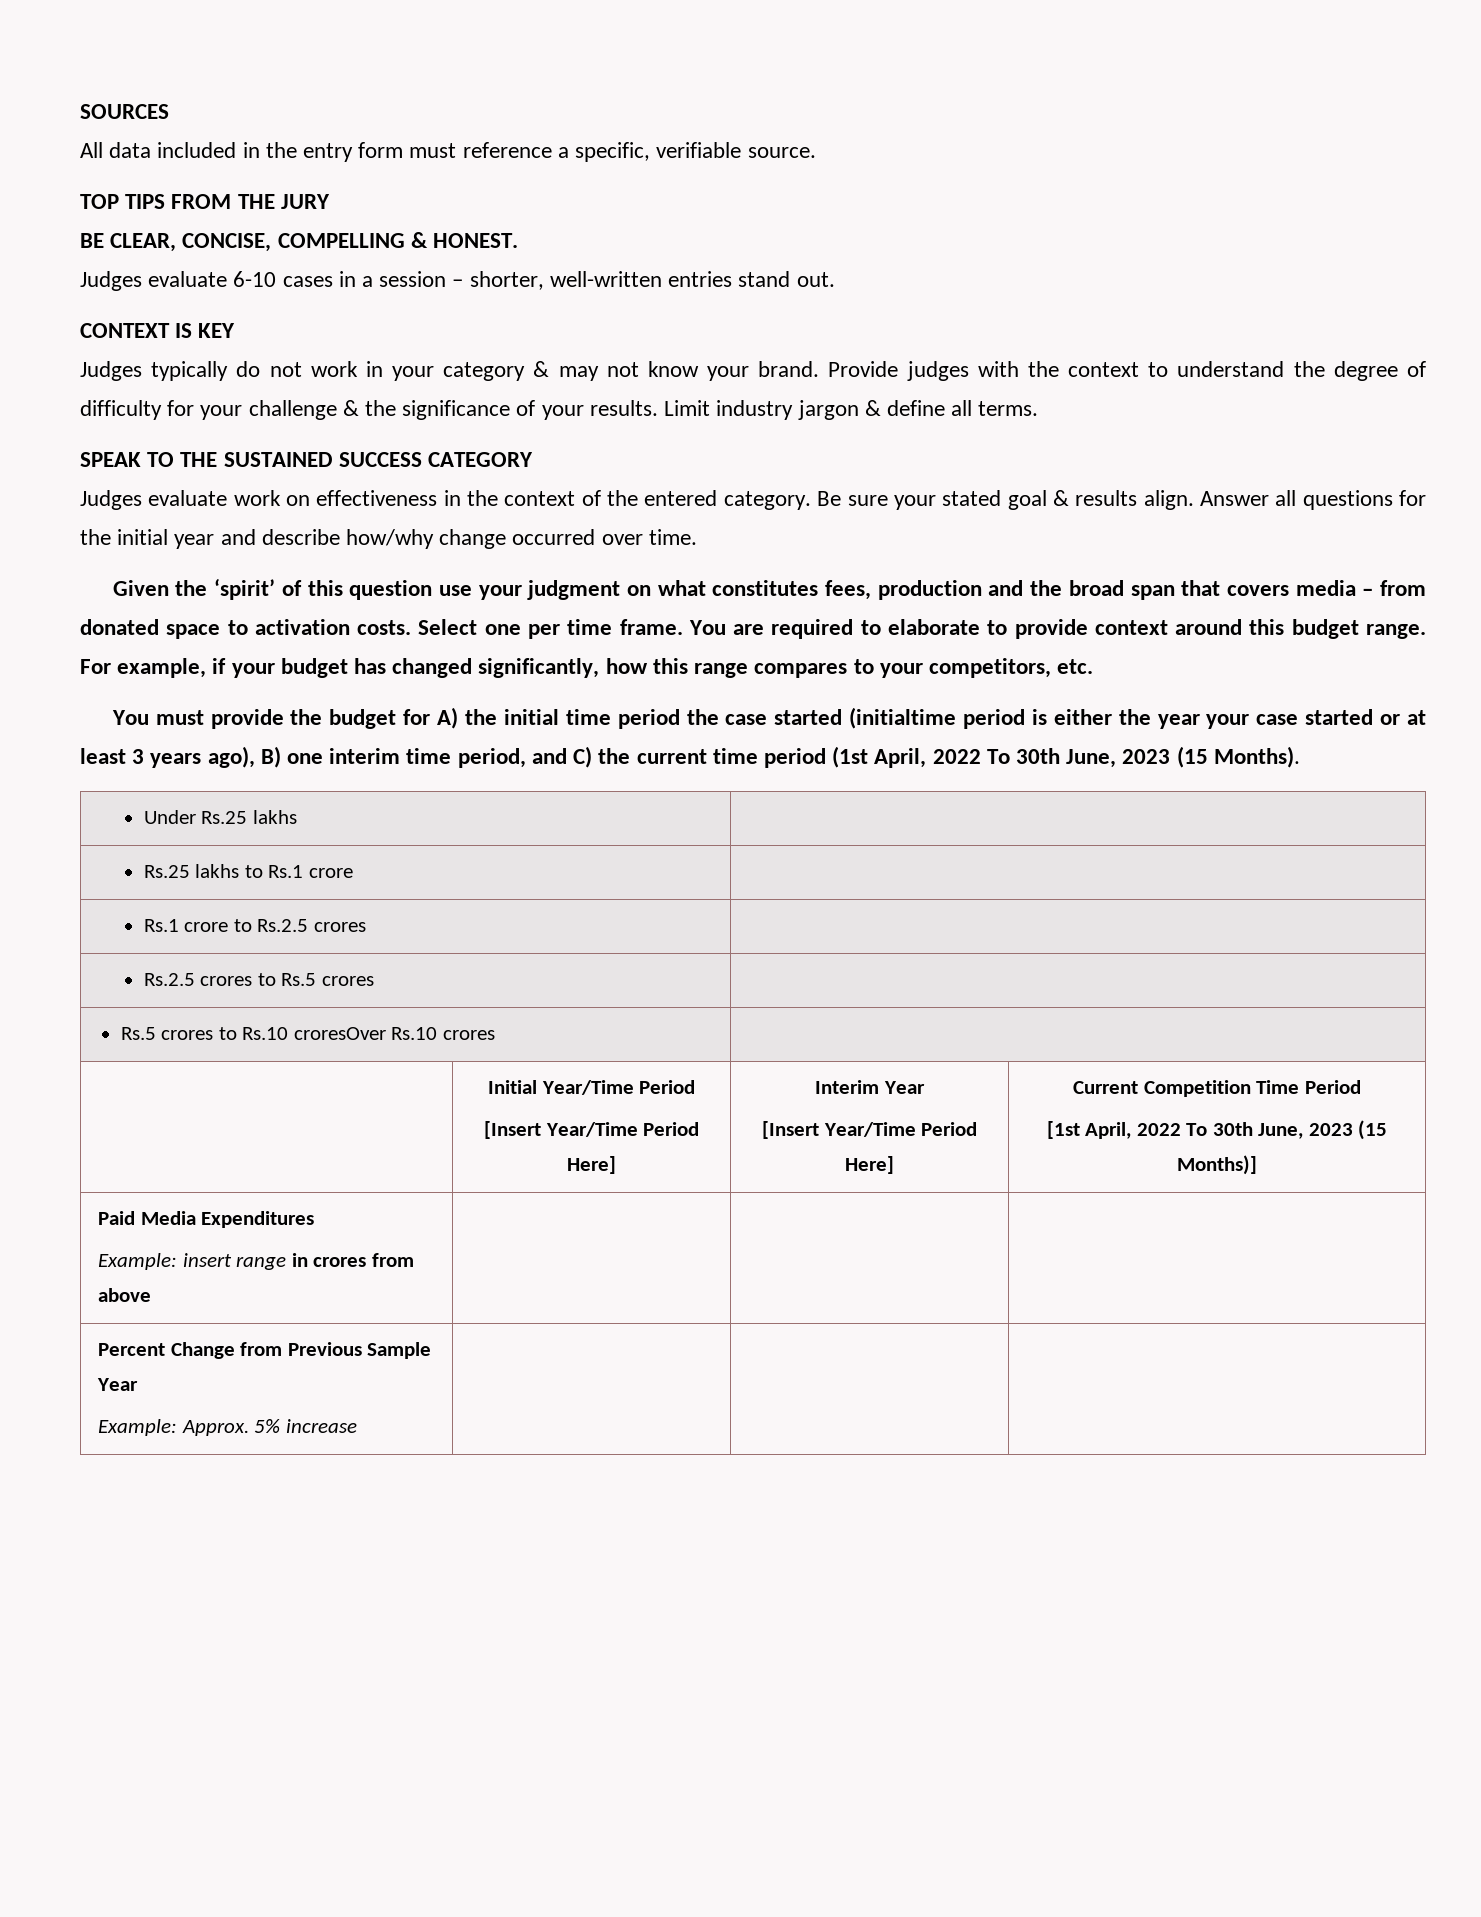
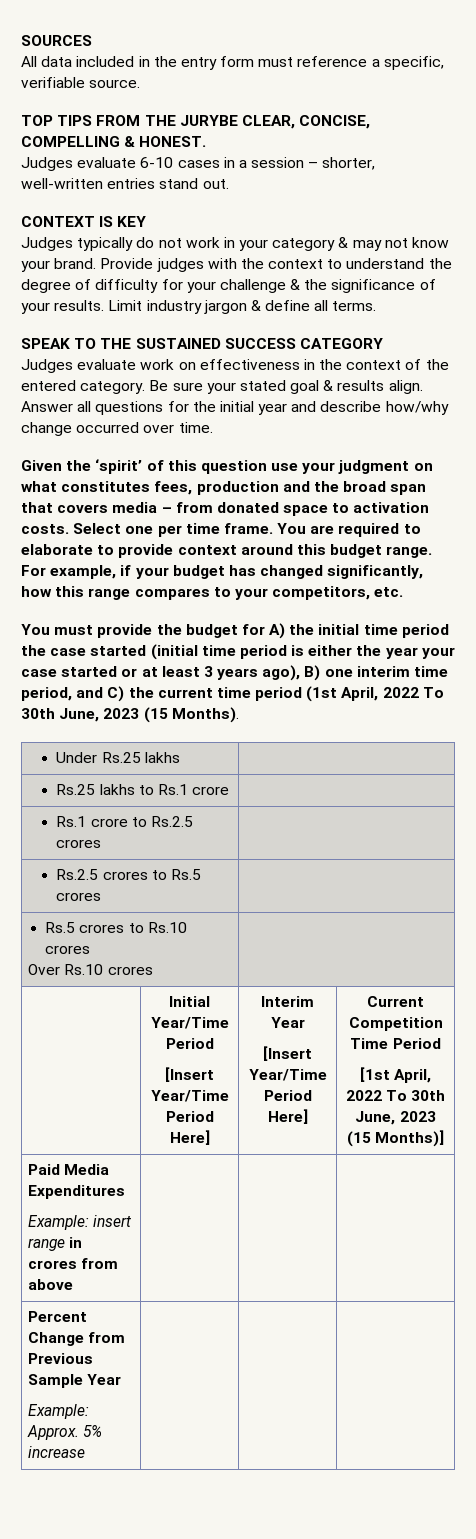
- TOP TIPS FROM THE JURY
- BE CLEAR, CONCISE, COMPELLING & HONEST.
+ TOP TIPS FROM THE JURYBE CLEAR, CONCISE, COMPELLING & HONEST.
- You must provide the budget for A) the initial time period the case started (initialtime period is either the year your case started or at least 3 years ago), B) one interim time period, and C) the current time period (1st April, 2022 To 30th June, 2023 (15 Months).
+ You must provide the budget for A) the initial time period the case started (initial time period is either the year your case started or at least 3 years ago), B) one interim time period, and C) the current time period (1st April, 2022 To 30th June, 2023 (15 Months).
- Rs.5 crores to Rs.10 croresOver Rs.10 crores |
+ Rs.5 crores to Rs.10 crores
+ Over Rs.10 crores |

